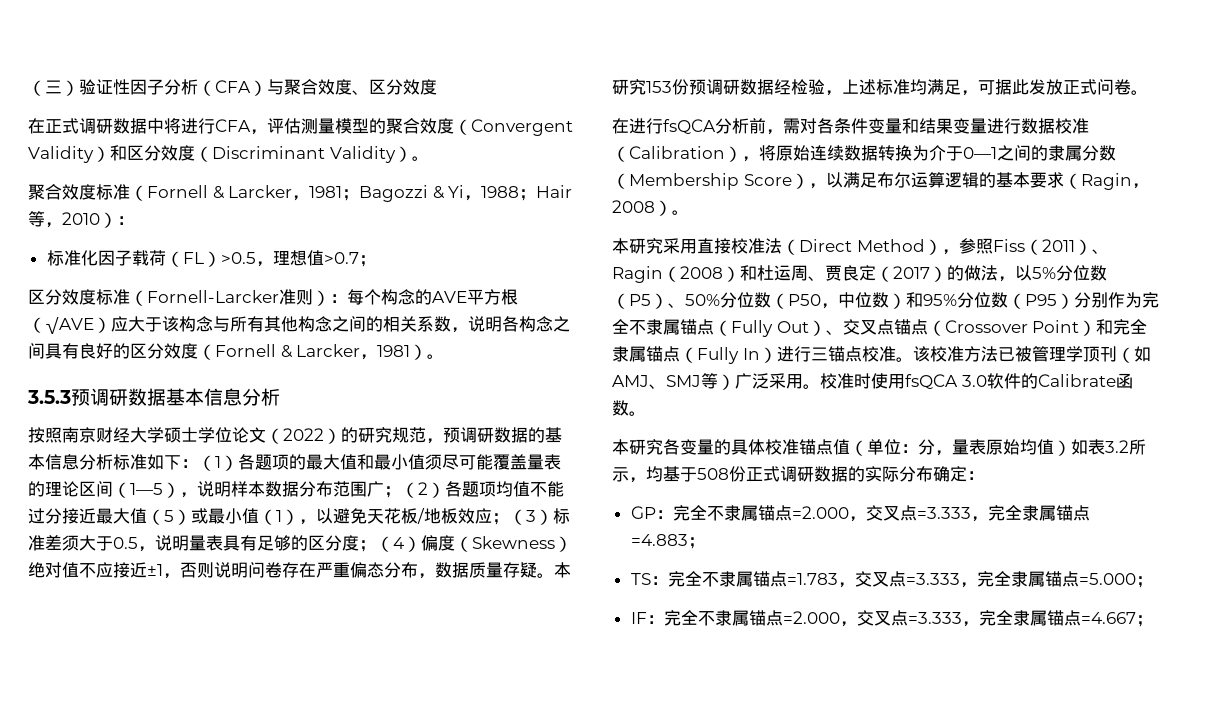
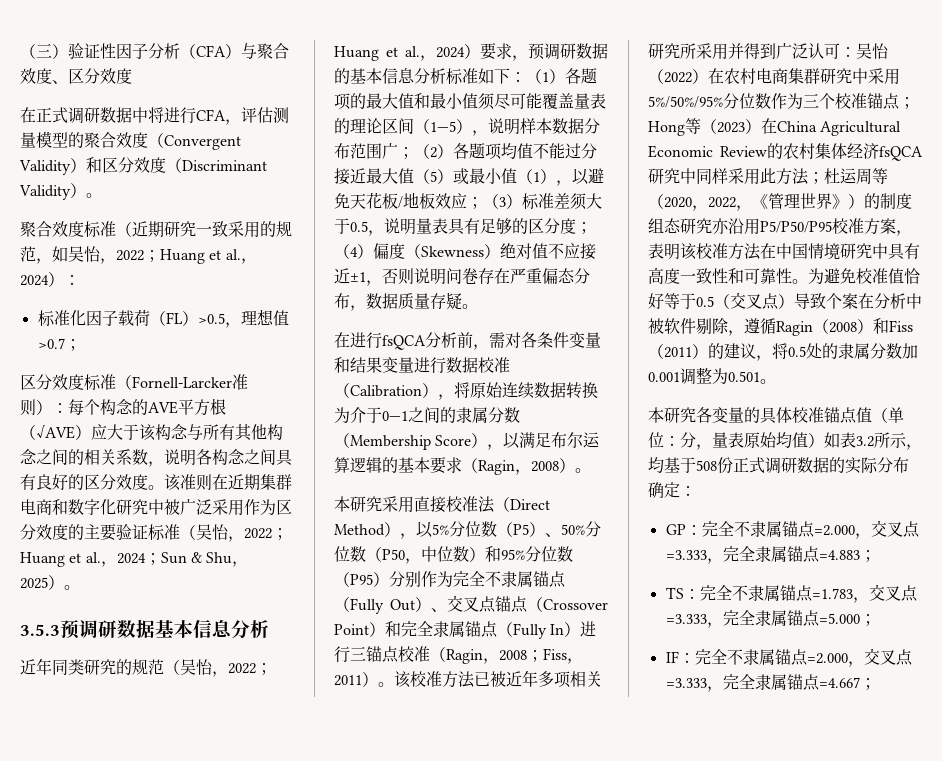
- 聚合效度标准（Fornell & Larcker，1981；Bagozzi & Yi，1988；Hair等，2010）：
+ 聚合效度标准（近期研究一致采用的规范，如吴怡，2022；Huang et al.，2024）：
- 区分效度标准（Fornell-Larcker准则）：每个构念的AVE平方根（√AVE）应大于该构念与所有其他构念之间的相关系数，说明各构念之间具有良好的区分效度（Fornell & Larcker，1981）。
+ 区分效度标准（Fornell-Larcker准则）：每个构念的AVE平方根（√AVE）应大于该构念与所有其他构念之间的相关系数，说明各构念之间具有良好的区分效度。该准则在近期集群电商和数字化研究中被广泛采用作为区分效度的主要验证标准（吴怡，2022；Huang et al.，2024；Sun & Shu，2025）。
- 按照南京财经大学硕士学位论文（2022）的研究规范，预调研数据的基本信息分析标准如下：
+ 近年同类研究的规范（吴怡，2022；Huang et al.，2024）要求，预调研数据的基本信息分析标准如下：
- 本研究153份预调研数据经检验，上述标准均满足，可据此发放正式问卷。
- 本研究采用直接校准法（Direct Method），参照Fiss（2011）、Ragin（2008）和杜运周、贾良定（2017）的做法，以5%分位数（P5）、50%分位数（P50，中位数）和95%分位数（P95）分别作为完全不隶属锚点（Fully Out）、交叉点锚点（Crossover Point）和完全隶属锚点（Fully In）进行三锚点校准。该校准方法已被管理学顶刊（如AMJ、SMJ等）广泛采用。校准时使用fsQCA 3.0软件的Calibrate函数。
+ 本研究采用直接校准法（Direct Method），以5%分位数（P5）、50%分位数（P50，中位数）和95%分位数（P95）分别作为完全不隶属锚点（Fully Out）、交叉点锚点（Crossover Point）和完全隶属锚点（Fully In）进行三锚点校准（Ragin，2008；Fiss，2011）。该校准方法已被近年多项相关研究所采用并得到广泛认可：吴怡（2022）在农村电商集群研究中采用5%/50%/95%分位数作为三个校准锚点；Hong等（2023）在China Agricultural Economic Review的农村集体经济fsQCA研究中同样采用此方法；杜运周等（2020，2022，《管理世界》）的制度组态研究亦沿用P5/P50/P95校准方案，表明该校准方法在中国情境研究中具有高度一致性和可靠性。为避免校准值恰好等于0.5（交叉点）导致个案在分析中被软件剔除，遵循Ragin（2008）和Fiss（2011）的建议，将0.5处的隶属分数加0.001调整为0.501。

